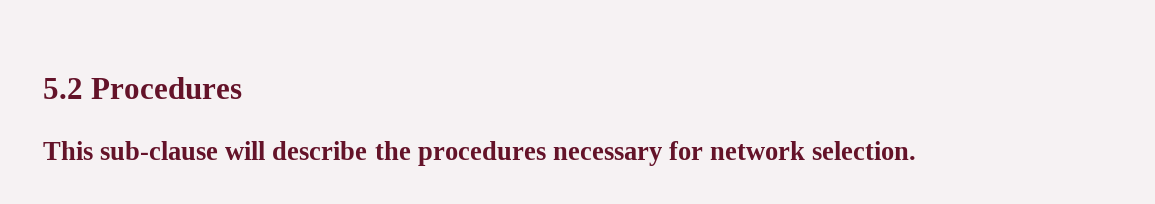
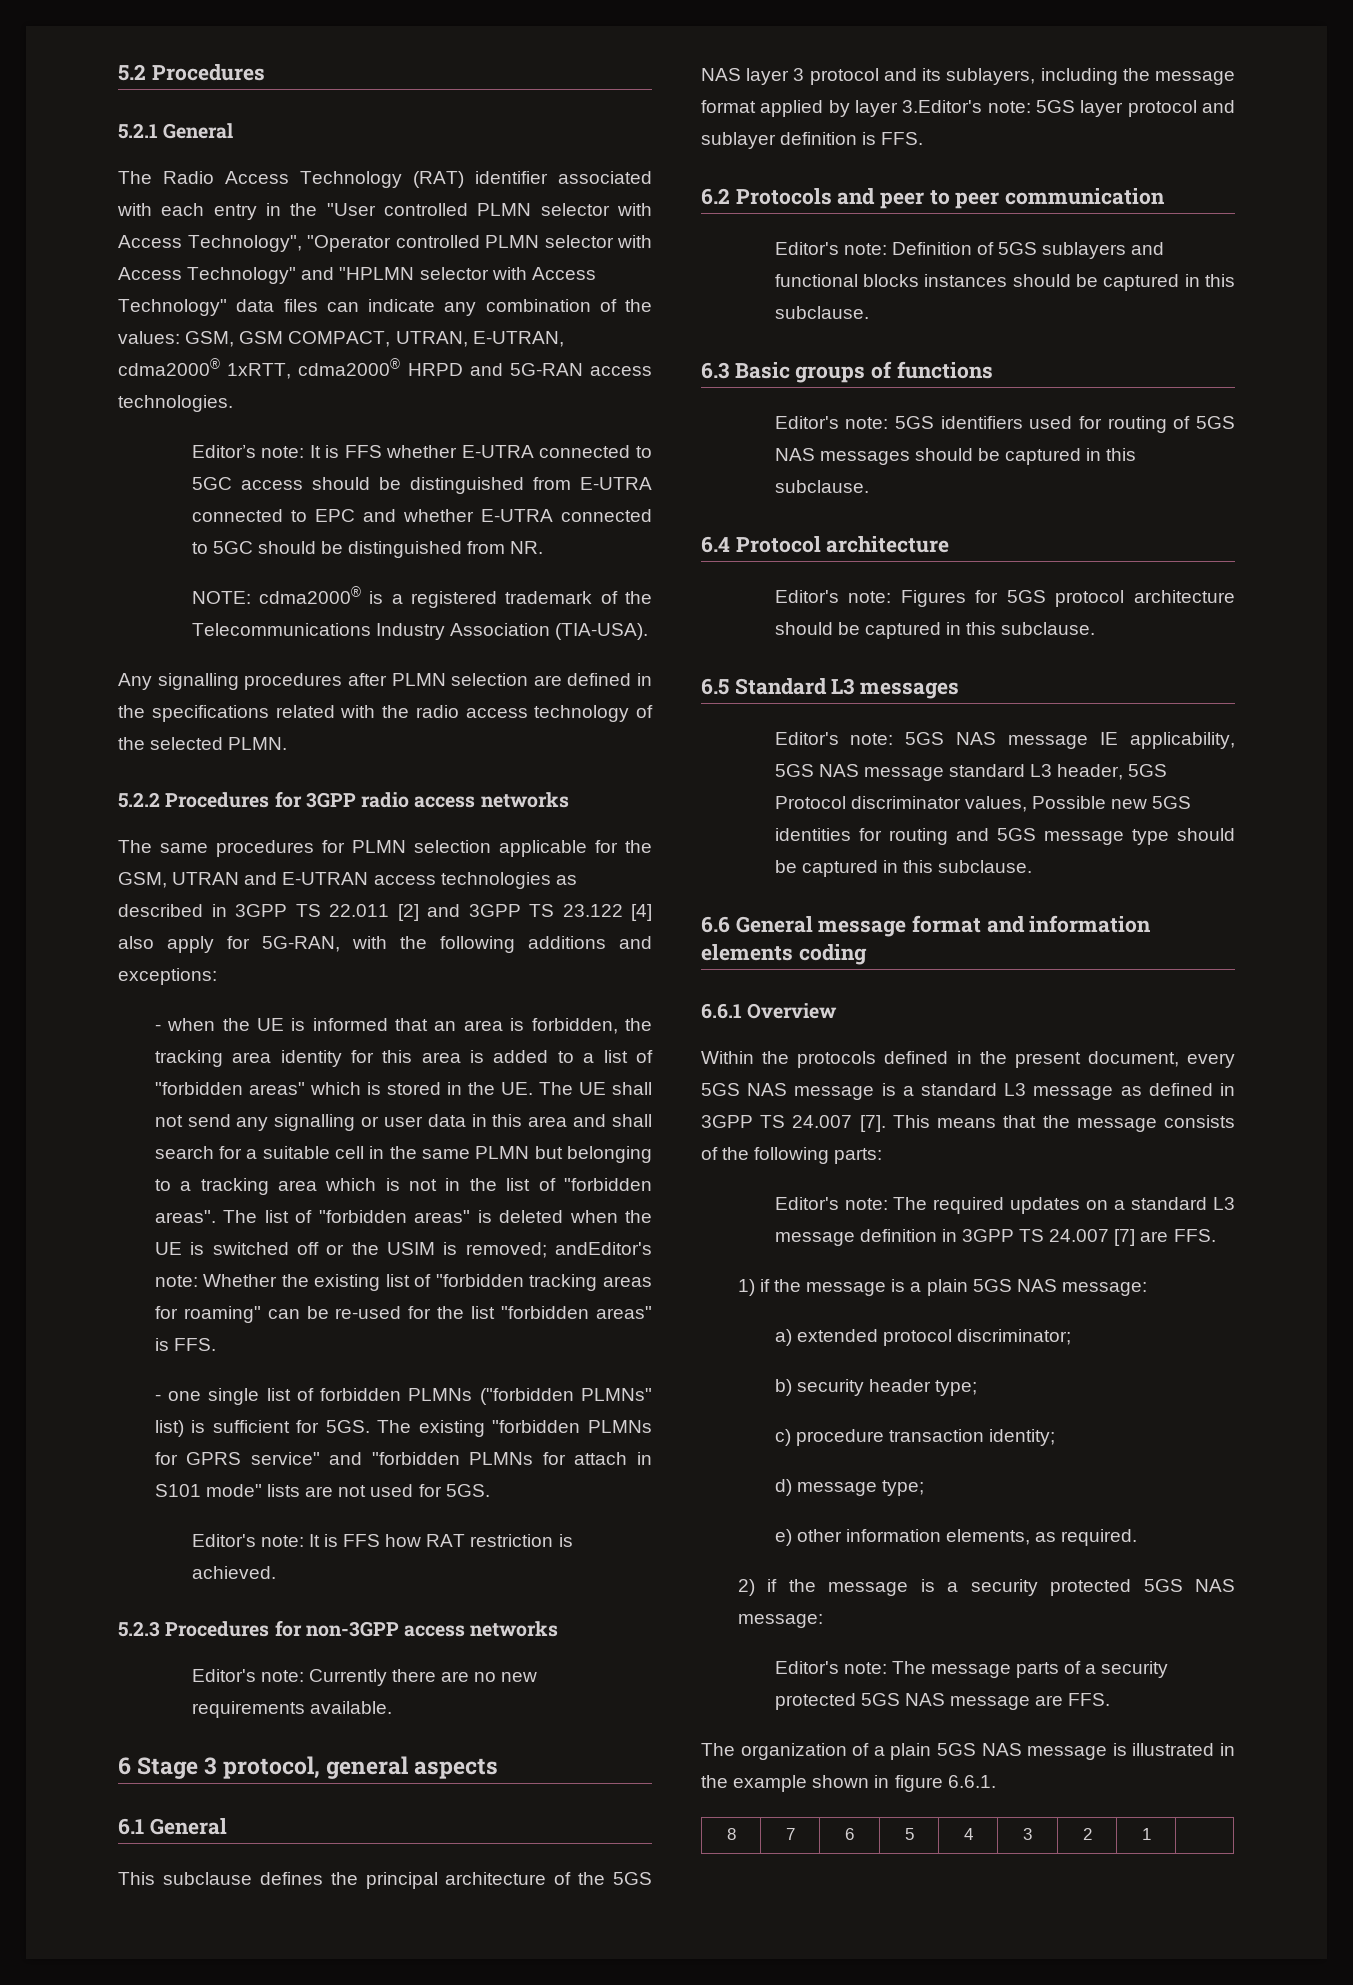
- This sub-clause will describe the procedures necessary for network selection.
+ 5.2.1 General
+ The Radio Access Technology (RAT) identifier associated with each entry in the "User controlled PLMN selector with Access Technology", "Operator controlled PLMN selector with Access Technology" and "HPLMN selector with Access Technology" data files can indicate any combination of the values: GSM, GSM COMPACT, UTRAN, E-UTRAN, cdma2000® 1xRTT, cdma2000® HRPD and 5G-RAN access technologies.
+ Editor’s note: It is FFS whether E-UTRA connected to 5GC access should be distinguished from E-UTRA connected to EPC and whether E-UTRA connected to 5GC should be distinguished from NR.
+ NOTE: cdma2000® is a registered trademark of the Telecommunications Industry Association (TIA-USA).
+ Any signalling procedures after PLMN selection are defined in the specifications related with the radio access technology of the selected PLMN.
+ 5.2.2 Procedures for 3GPP radio access networks
+ The same procedures for PLMN selection applicable for the GSM, UTRAN and E-UTRAN access technologies as described in 3GPP TS 22.011 [2] and 3GPP TS 23.122 [4] also apply for 5G-RAN, with the following additions and exceptions:
+ - when the UE is informed that an area is forbidden, the tracking area identity for this area is added to a list of "forbidden areas" which is stored in the UE. The UE shall not send any signalling or user data in this area and shall search for a suitable cell in the same PLMN but belonging to a tracking area which is not in the list of "forbidden areas". The list of "forbidden areas" is deleted when the UE is switched off or the USIM is removed; andEditor's note: Whether the existing list of "forbidden tracking areas for roaming" can be re-used for the list "forbidden areas" is FFS.
+ - one single list of forbidden PLMNs ("forbidden PLMNs" list) is sufficient for 5GS. The existing "forbidden PLMNs for GPRS service" and "forbidden PLMNs for attach in S101 mode" lists are not used for 5GS.
+ Editor's note: It is FFS how RAT restriction is achieved.
+ 5.2.3 Procedures for non-3GPP access networks
+ Editor's note: Currently there are no new requirements available.
+ 6 Stage 3 protocol, general aspects
+ 6.1 General
+ This subclause defines the principal architecture of the 5GS NAS layer 3 protocol and its sublayers, including the message format applied by layer 3.Editor's note: 5GS layer protocol and sublayer definition is FFS.
+ 6.2 Protocols and peer to peer communication
+ Editor's note: Definition of 5GS sublayers and functional blocks instances should be captured in this subclause.
+ 6.3 Basic groups of functions
+ Editor's note: 5GS identifiers used for routing of 5GS NAS messages should be captured in this subclause.
+ 6.4 Protocol architecture
+ Editor's note: Figures for 5GS protocol architecture should be captured in this subclause.
+ 6.5 Standard L3 messages
+ Editor's note: 5GS NAS message IE applicability, 5GS NAS message standard L3 header, 5GS Protocol discriminator values, Possible new 5GS identities for routing and 5GS message type should be captured in this subclause.
+ 6.6 General message format and information elements coding
+ 6.6.1 Overview
+ Within the protocols defined in the present document, every 5GS NAS message is a standard L3 message as defined in 3GPP TS 24.007 [7]. This means that the message consists of the following parts:
+ Editor's note: The required updates on a standard L3 message definition in 3GPP TS 24.007 [7] are FFS.
+ 1) if the message is a plain 5GS NAS message:
+ a) extended protocol discriminator;
+ b) security header type;
+ c) procedure transaction identity;
+ d) message type;
+ e) other information elements, as required.
+ 2) if the message is a security protected 5GS NAS message:
+ Editor's note: The message parts of a security protected 5GS NAS message are FFS.
+ The organization of a plain 5GS NAS message is illustrated in the example shown in figure 6.6.1.
+ 8 | 7 | 6 | 5 | 4 | 3 | 2 | 1 |

